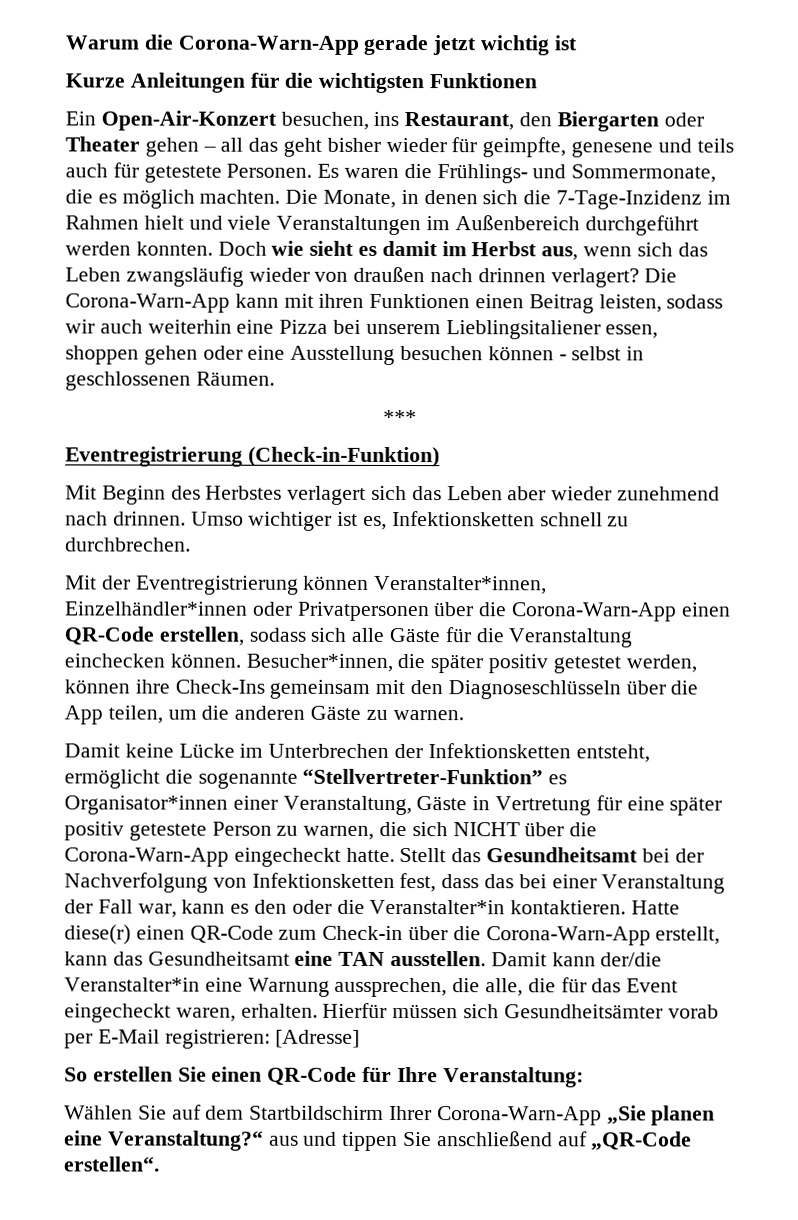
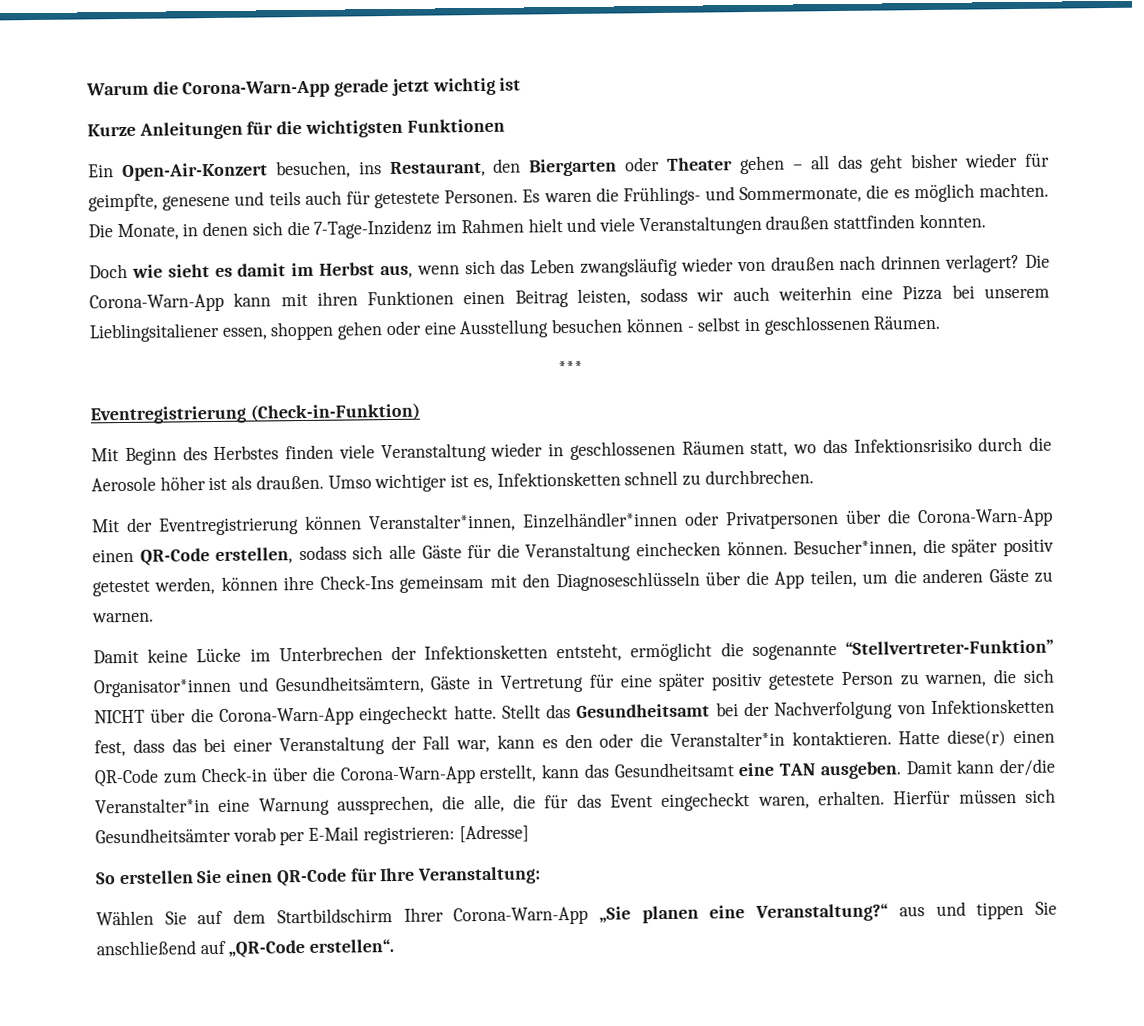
- Die Monate, in denen sich die 7-Tage-Inzidenz im Rahmen hielt und viele Veranstaltungen im Außenbereich durchgeführt werden konnten. Doch wie sieht es damit im Herbst aus, wenn sich das Leben zwangsläufig wieder von draußen nach drinnen verlagert?
+ Die Monate, in denen sich die 7-Tage-Inzidenz im Rahmen hielt und viele Veranstaltungen draußen stattfinden konnten.
+ Doch wie sieht es damit im Herbst aus, wenn sich das Leben zwangsläufig wieder von draußen nach drinnen verlagert?
- Mit Beginn des Herbstes verlagert sich das Leben aber wieder zunehmend nach drinnen.
+ Mit Beginn des Herbstes finden viele Veranstaltung wieder in geschlossenen Räumen statt, wo das Infektionsrisiko durch die Aerosole höher ist als draußen.
- Damit keine Lücke im Unterbrechen der Infektionsketten entsteht, ermöglicht die sogenannte “Stellvertreter-Funktion” es Organisator*innen einer Veranstaltung, Gäste in Vertretung für eine später positiv getestete Person zu warnen, die sich NICHT über die Corona-Warn-App eingecheckt hatte.
+ Damit keine Lücke im Unterbrechen der Infektionsketten entsteht, ermöglicht die sogenannte “Stellvertreter-Funktion” Organisator*innen und Gesundheitsämtern, Gäste in Vertretung für eine später positiv getestete Person zu warnen, die sich NICHT über die Corona-Warn-App eingecheckt hatte.
- Hatte diese(r) einen QR-Code zum Check-in über die Corona-Warn-App erstellt, kann das Gesundheitsamt eine TAN ausstellen.
+ Hatte diese(r) einen QR-Code zum Check-in über die Corona-Warn-App erstellt, kann das Gesundheitsamt eine TAN ausgeben.

